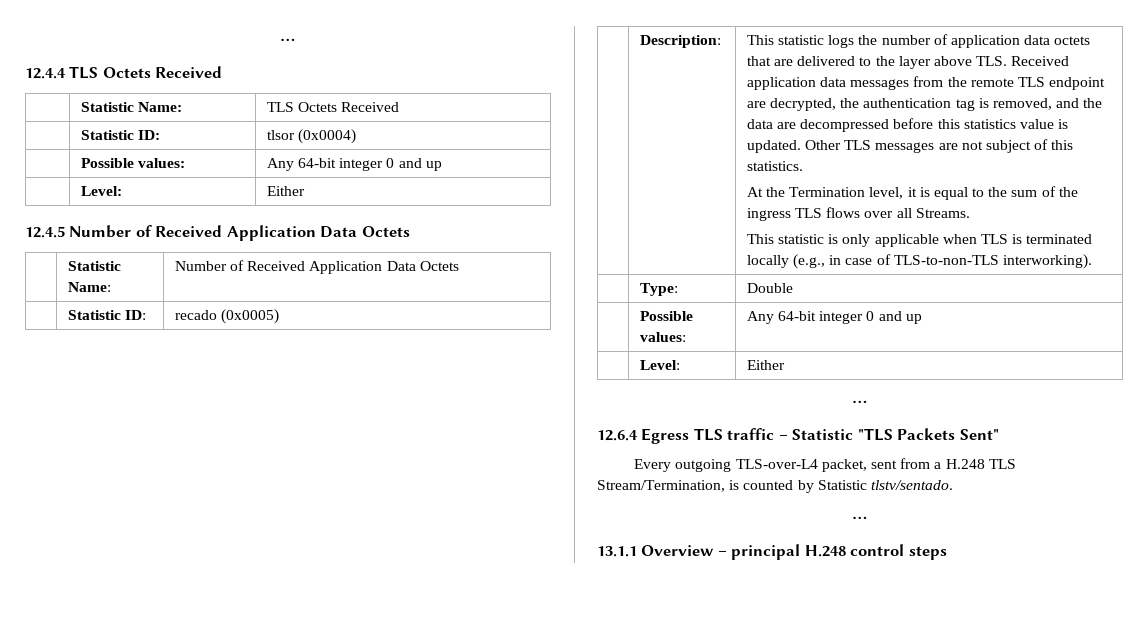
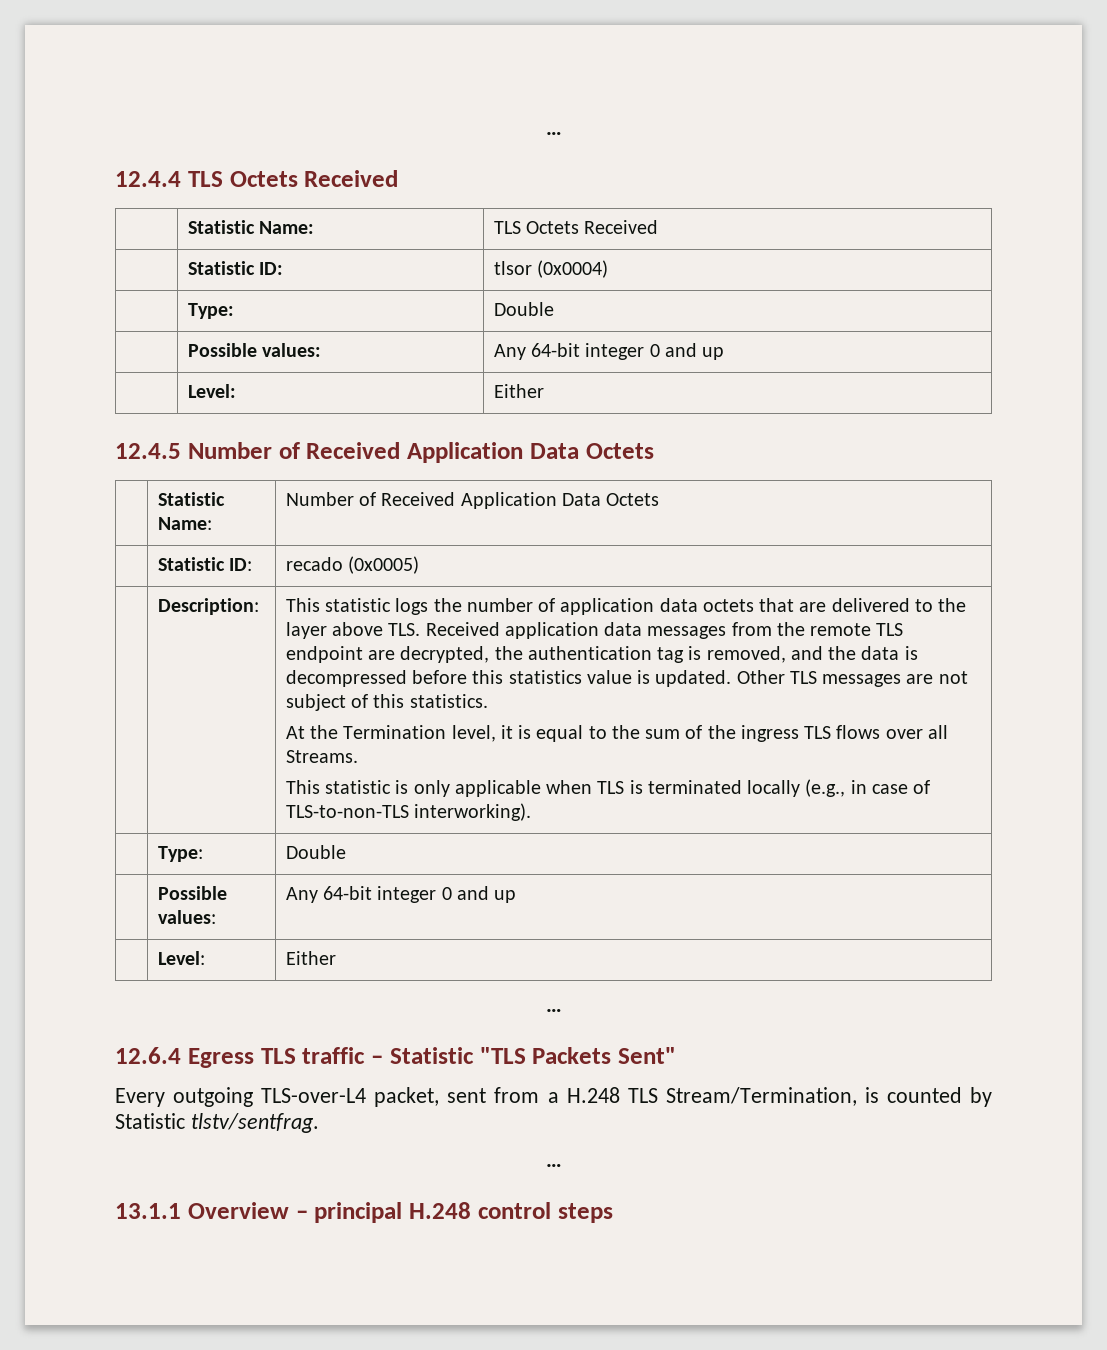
  | Statistic ID: | tlsor (0x0004)
+ | Type: | Double
- This statistic logs the number of application data octets that are delivered to the layer above TLS. Received application data messages from the remote TLS endpoint are decrypted, the authentication tag is removed, and the data are decompressed before this statistics value is updated.
+ This statistic logs the number of application data octets that are delivered to the layer above TLS. Received application data messages from the remote TLS endpoint are decrypted, the authentication tag is removed, and the data is decompressed before this statistics value is updated.
- Every outgoing TLS-over-L4 packet, sent from a H.248 TLS Stream/Termination, is counted by Statistic tlstv/sentado.
+ Every outgoing TLS-over-L4 packet, sent from a H.248 TLS Stream/Termination, is counted by Statistic tlstv/sentfrag.

